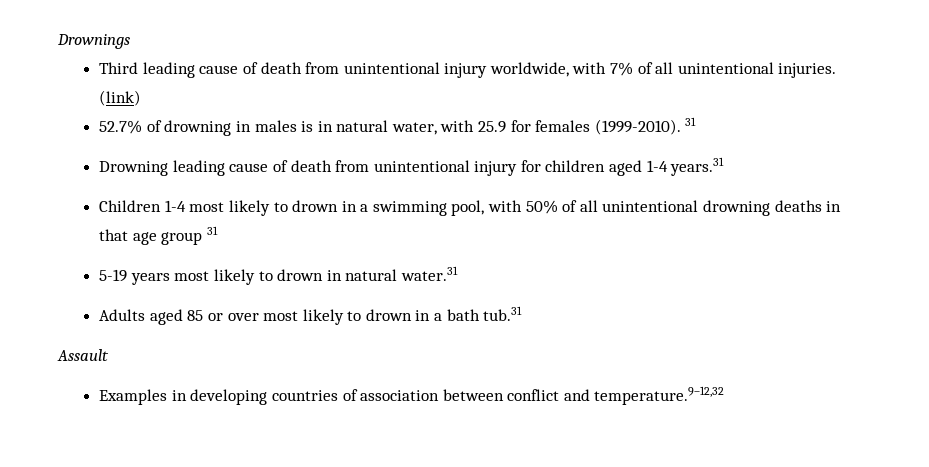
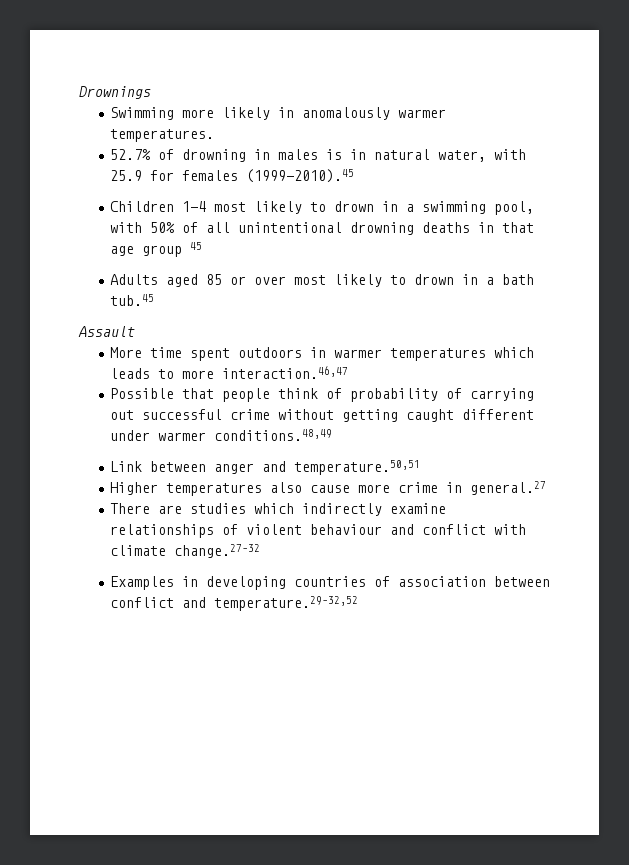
- Third leading cause of death from unintentional injury worldwide, with 7% of all unintentional injuries. (link)
+ Swimming more likely in anomalously warmer temperatures.
- 52.7% of drowning in males is in natural water, with 25.9 for females (1999-2010). 31
- Drowning leading cause of death from unintentional injury for children aged 1-4 years.31
+ 52.7% of drowning in males is in natural water, with 25.9 for females (1999-2010).45
- Children 1-4 most likely to drown in a swimming pool, with 50% of all unintentional drowning deaths in that age group 31
- 5-19 years most likely to drown in natural water.31
+ Children 1-4 most likely to drown in a swimming pool, with 50% of all unintentional drowning deaths in that age group 45
- Adults aged 85 or over most likely to drown in a bath tub.31
+ Adults aged 85 or over most likely to drown in a bath tub.45
+ More time spent outdoors in warmer temperatures which leads to more interaction.46,47
+ Possible that people think of probability of carrying out successful crime without getting caught different under warmer conditions.48,49
+ Link between anger and temperature.50,51
+ Higher temperatures also cause more crime in general.27
+ There are studies which indirectly examine relationships of violent behaviour and conflict with climate change.27–32
- Examples in developing countries of association between conflict and temperature.9–12,32
+ Examples in developing countries of association between conflict and temperature.29–32,52

